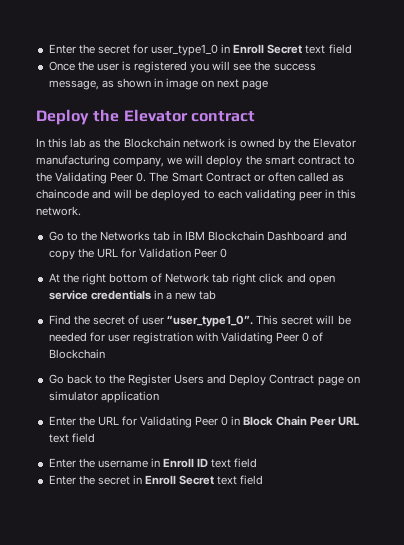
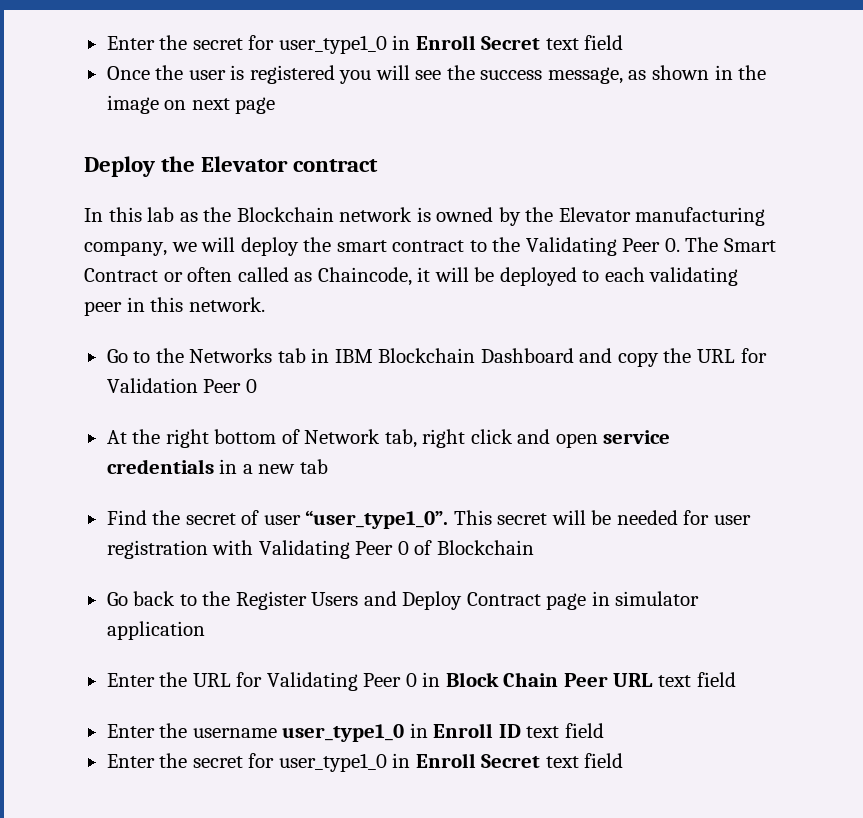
- Once the user is registered you will see the success message, as shown in image on next page
+ Once the user is registered you will see the success message, as shown in the image on next page
- In this lab as the Blockchain network is owned by the Elevator manufacturing company, we will deploy the smart contract to the Validating Peer 0. The Smart Contract or often called as chaincode and will be deployed to each validating peer in this network.
+ In this lab as the Blockchain network is owned by the Elevator manufacturing company, we will deploy the smart contract to the Validating Peer 0. The Smart Contract or often called as Chaincode, it will be deployed to each validating peer in this network.
- At the right bottom of Network tab right click and open service credentials in a new tab
+ At the right bottom of Network tab, right click and open service credentials in a new tab
- Go back to the Register Users and Deploy Contract page on simulator application
+ Go back to the Register Users and Deploy Contract page in simulator application
- Enter the username in Enroll ID text field
- Enter the secret in Enroll Secret text field
+ Enter the username user_type1_0 in Enroll ID text field
+ Enter the secret for user_type1_0 in Enroll Secret text field

